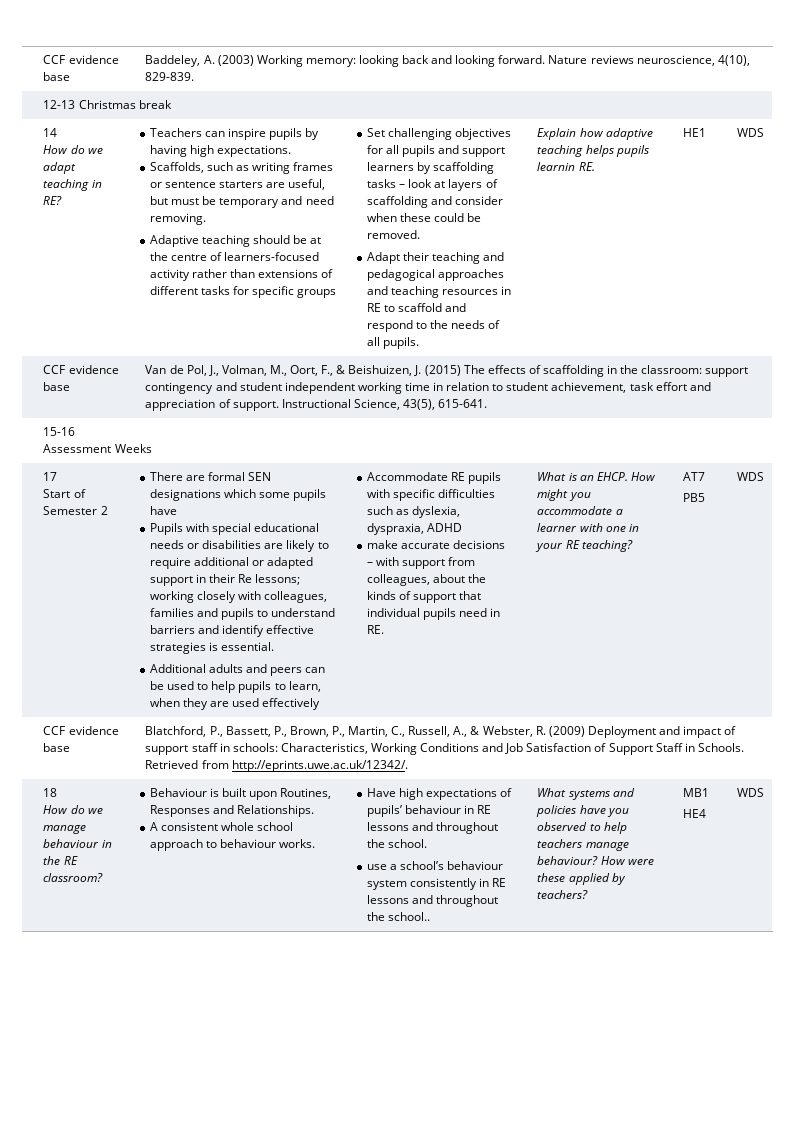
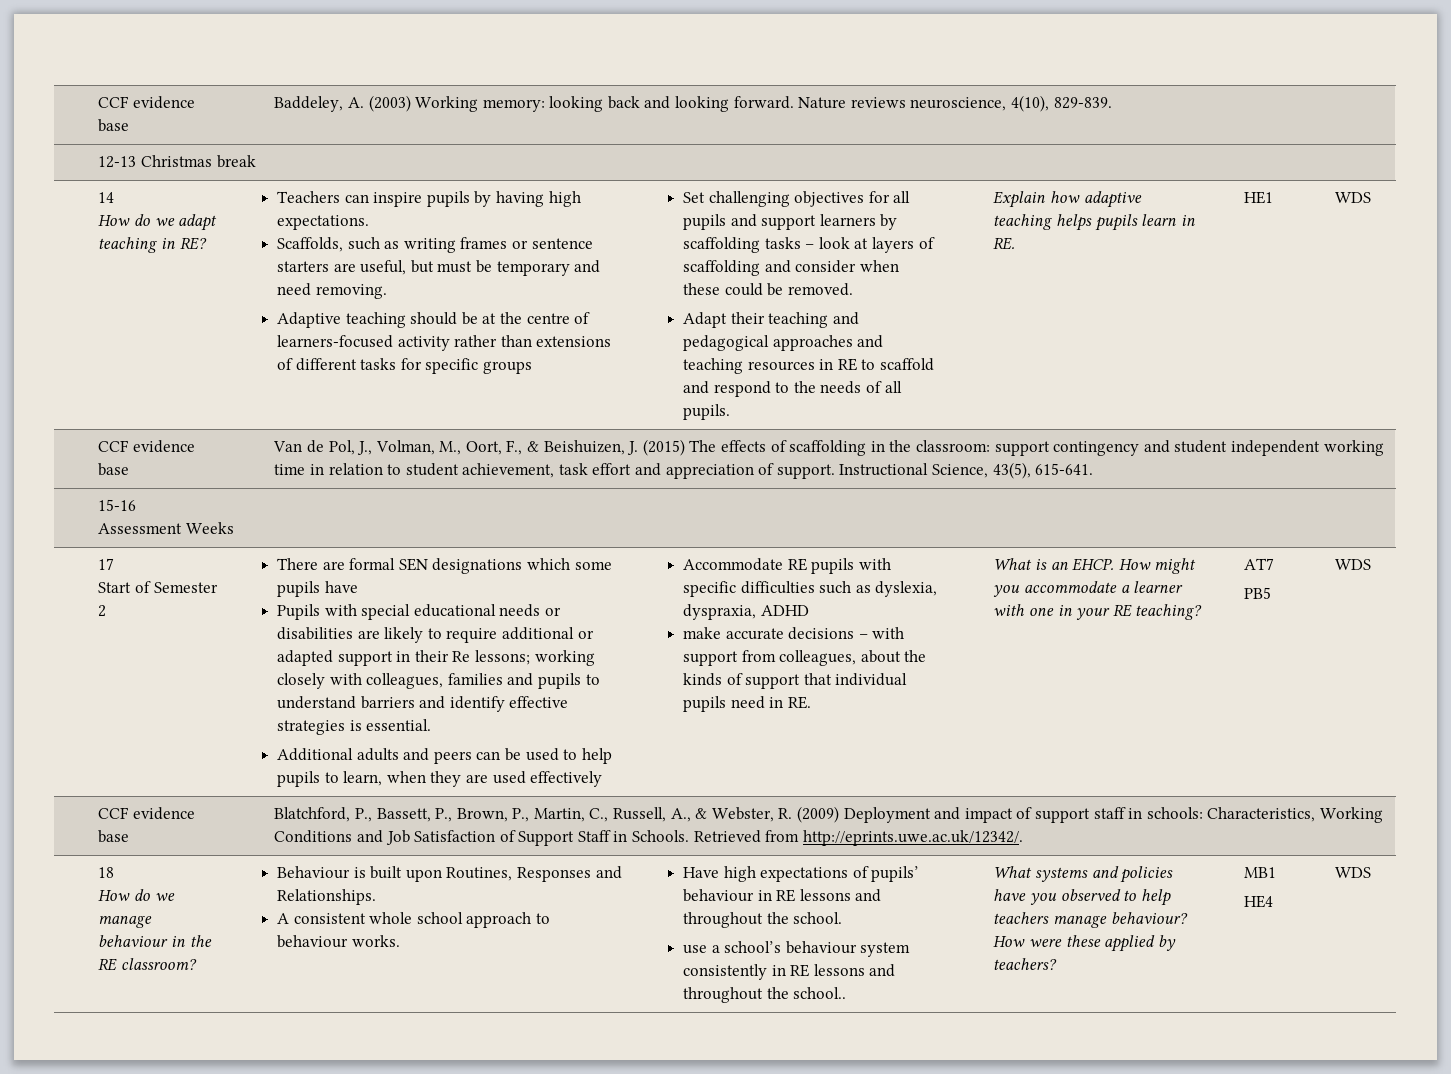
- Explain how adaptive teaching helps pupils learnin RE.
+ Explain how adaptive teaching helps pupils learn in RE.

